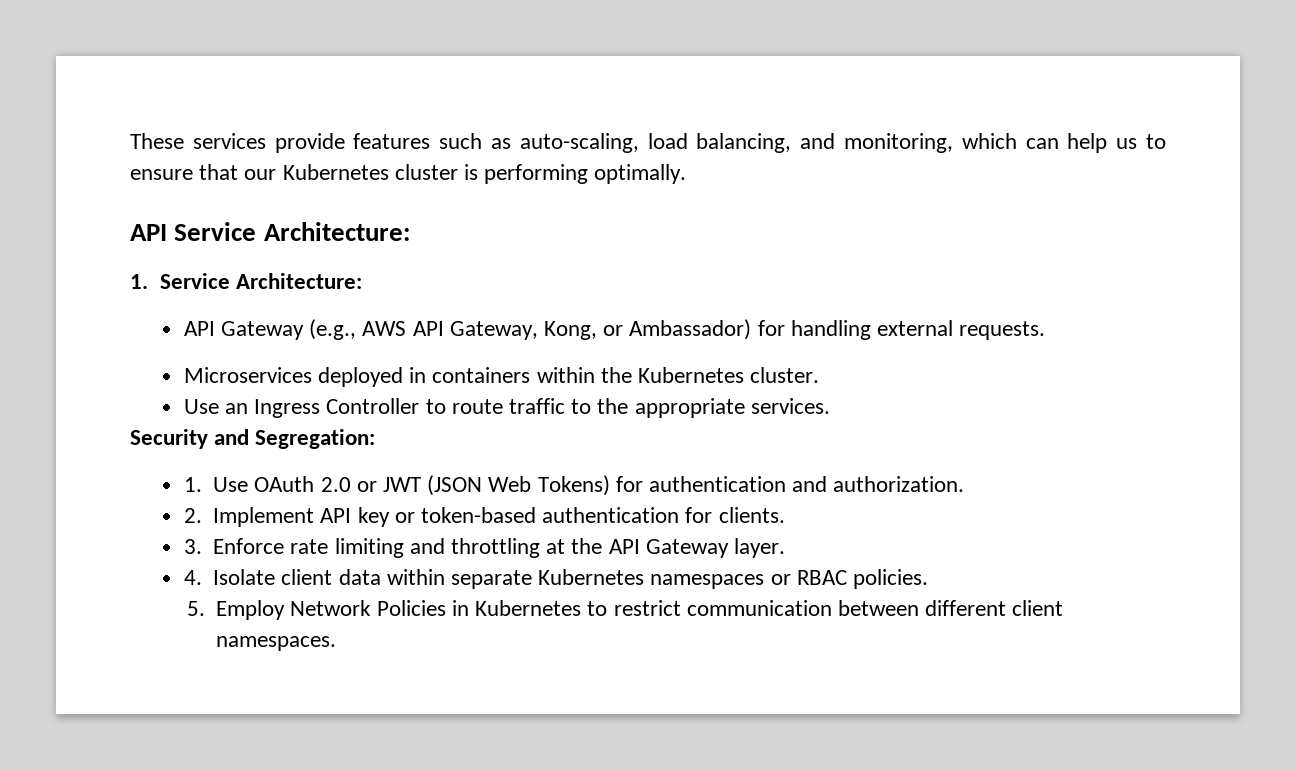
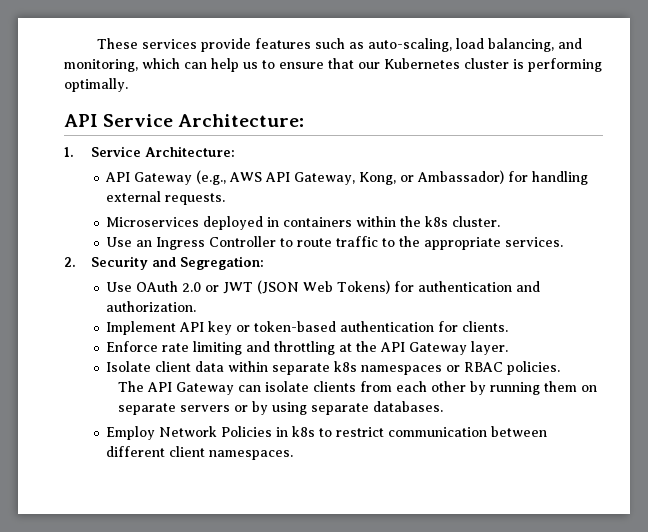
- Microservices deployed in containers within the Kubernetes cluster.
+ Microservices deployed in containers within the k8s cluster.
- Security and Segregation:
+ 2. Security and Segregation:
- 1. Use OAuth 2.0 or JWT (JSON Web Tokens) for authentication and authorization.
+ Use OAuth 2.0 or JWT (JSON Web Tokens) for authentication and authorization.
- 2. Implement API key or token-based authentication for clients.
+ Implement API key or token-based authentication for clients.
- 3. Enforce rate limiting and throttling at the API Gateway layer.
+ Enforce rate limiting and throttling at the API Gateway layer.
- 4. Isolate client data within separate Kubernetes namespaces or RBAC policies.
+ Isolate client data within separate k8s namespaces or RBAC policies.
- 5. Employ Network Policies in Kubernetes to restrict communication between different client namespaces.
+ The API Gateway can isolate clients from each other by running them on separate servers or by using separate databases.
+ Employ Network Policies in k8s to restrict communication between different client namespaces.

